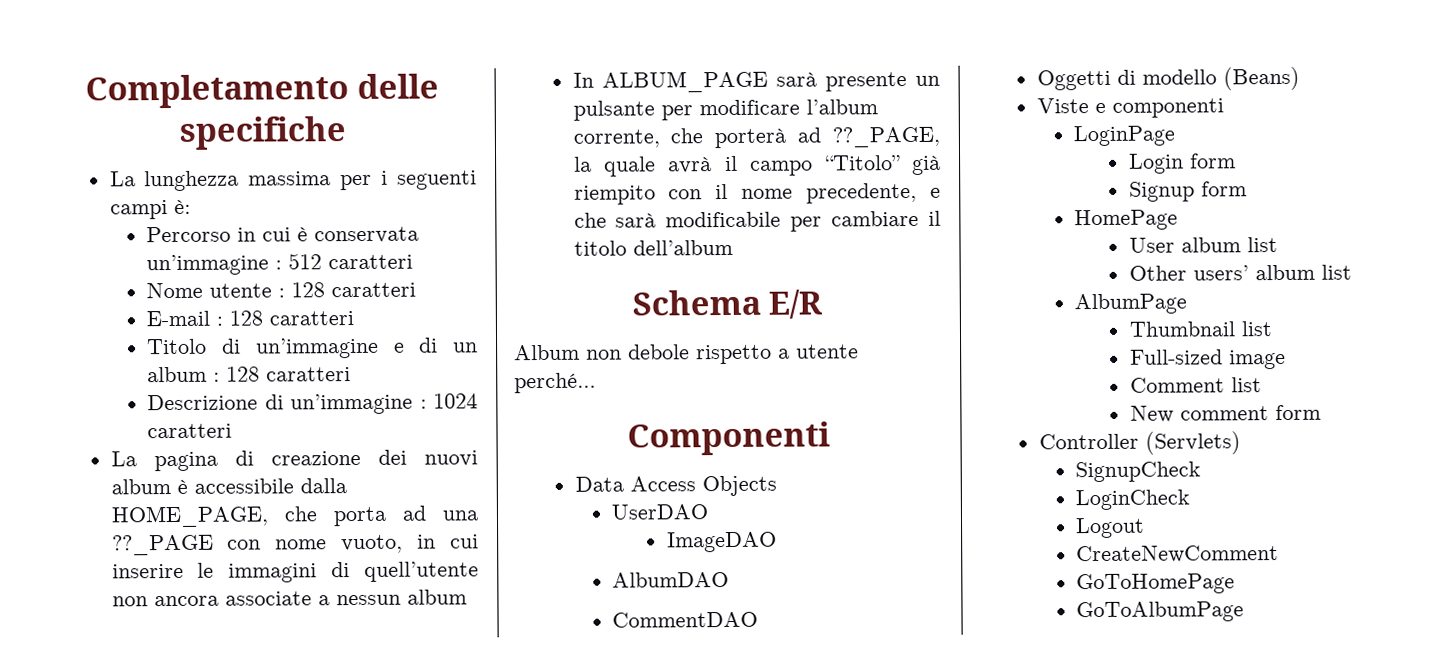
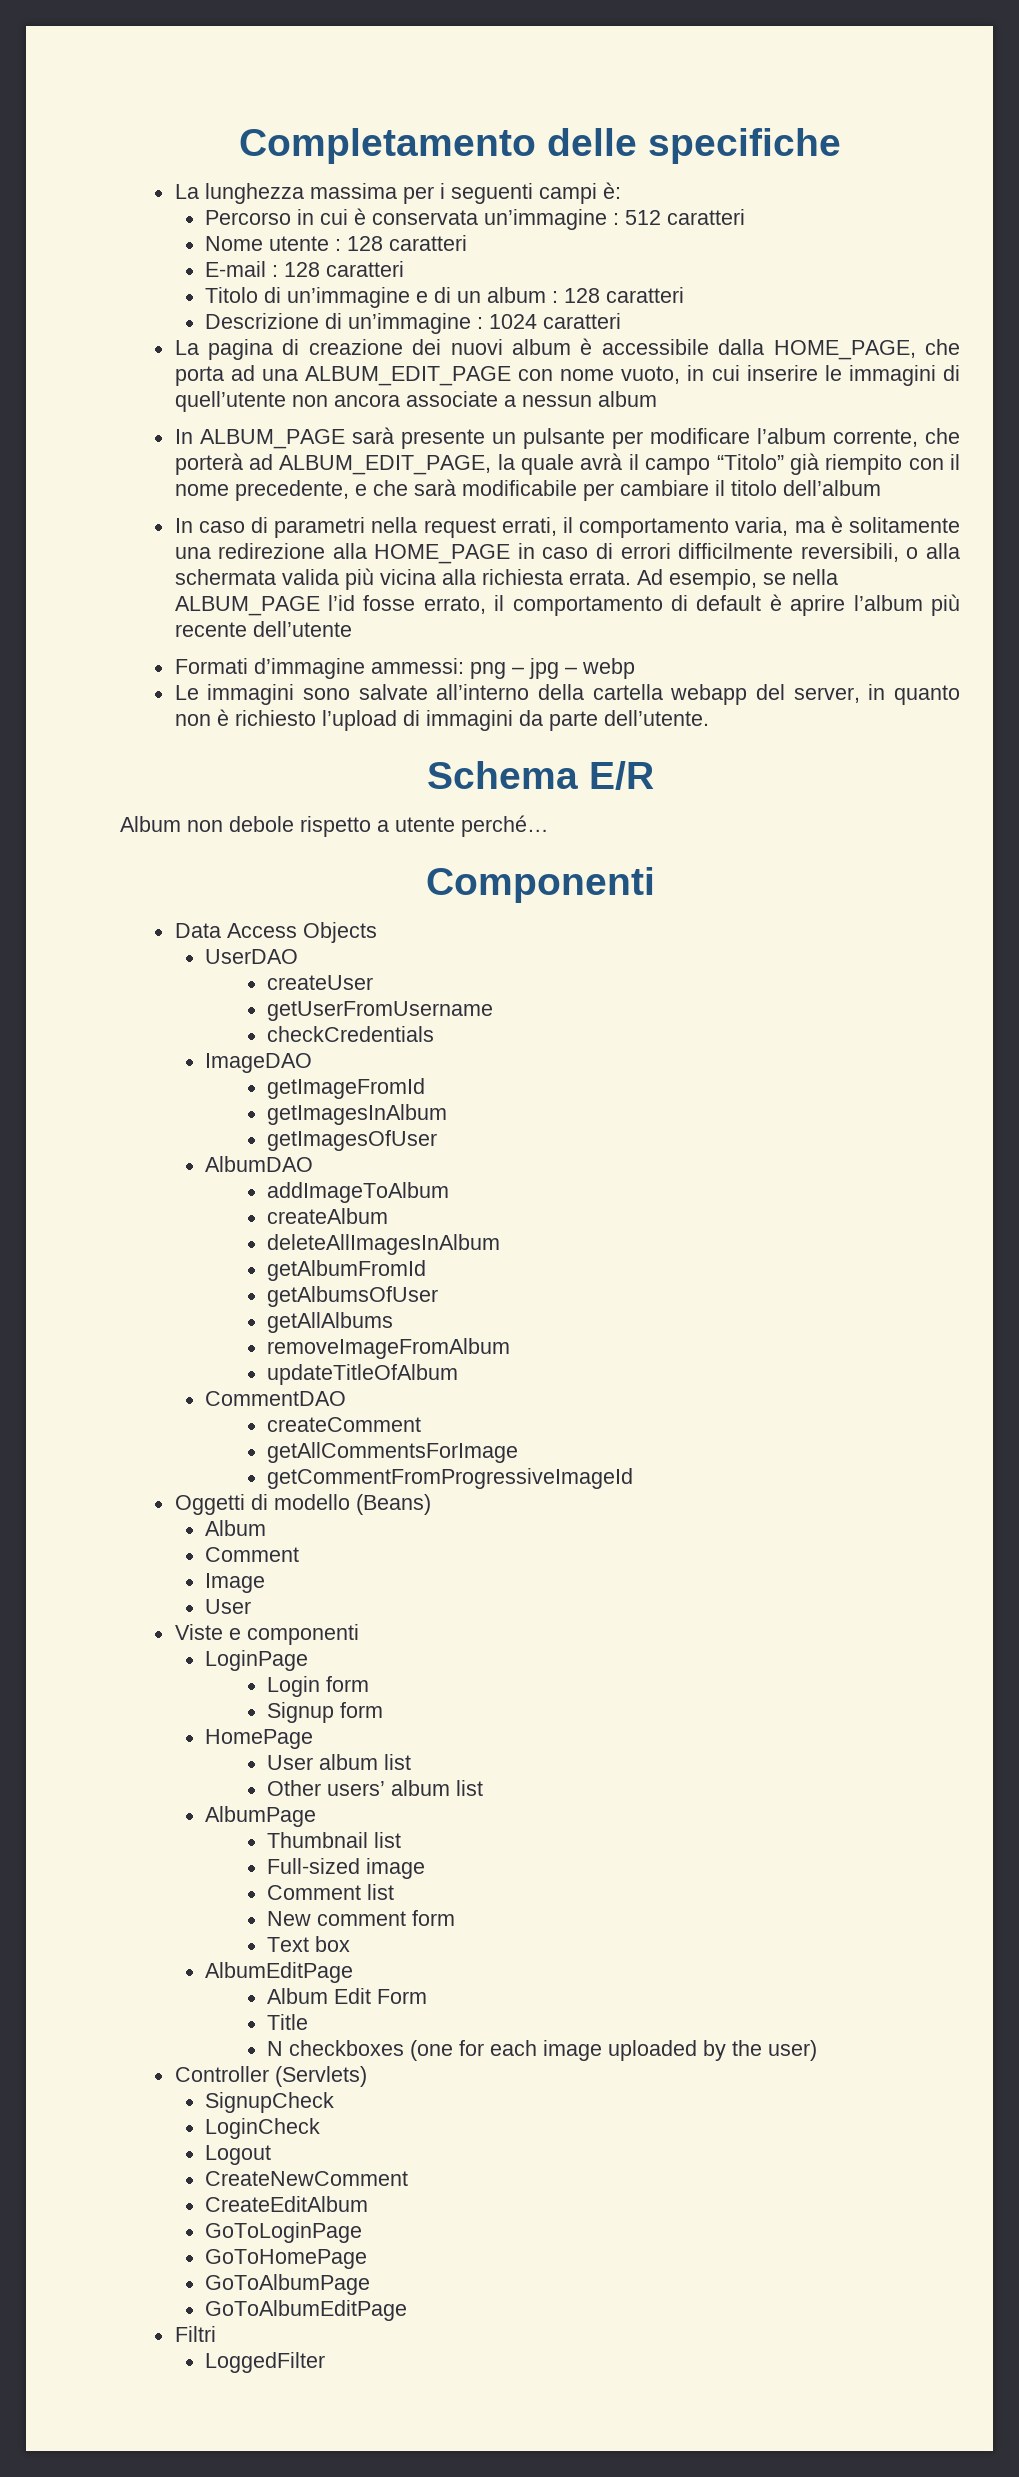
- La pagina di creazione dei nuovi album è accessibile dalla HOME_PAGE, che porta ad una ??_PAGE con nome vuoto, in cui inserire le immagini di quell’utente non ancora associate a nessun album
+ La pagina di creazione dei nuovi album è accessibile dalla HOME_PAGE, che porta ad una ALBUM_EDIT_PAGE con nome vuoto, in cui inserire le immagini di quell’utente non ancora associate a nessun album
- In ALBUM_PAGE sarà presente un pulsante per modificare l’album corrente, che porterà ad ??_PAGE, la quale avrà il campo “Titolo” già riempito con il nome precedente, e che sarà modificabile per cambiare il titolo dell’album
+ In ALBUM_PAGE sarà presente un pulsante per modificare l’album corrente, che porterà ad ALBUM_EDIT_PAGE, la quale avrà il campo “Titolo” già riempito con il nome precedente, e che sarà modificabile per cambiare il titolo dell’album
+ In caso di parametri nella request errati, il comportamento varia, ma è solitamente una redirezione alla HOME_PAGE in caso di errori difficilmente reversibili, o alla schermata valida più vicina alla richiesta errata. Ad esempio, se nella ALBUM_PAGE l’id fosse errato, il comportamento di default è aprire l’album più recente dell’utente
+ Formati d’immagine ammessi: png – jpg – webp
+ Le immagini sono salvate all’interno della cartella webapp del server, in quanto non è richiesto l’upload di immagini da parte dell’utente.
+ createUser
+ getUserFromUsername
+ checkCredentials
  ImageDAO
+ getImageFromId
+ getImagesInAlbum
+ getImagesOfUser
  AlbumDAO
+ addImageToAlbum
+ createAlbum
+ deleteAllImagesInAlbum
+ getAlbumFromId
+ getAlbumsOfUser
+ getAllAlbums
+ removeImageFromAlbum
+ updateTitleOfAlbum
  CommentDAO
+ createComment
+ getAllCommentsForImage
+ getCommentFromProgressiveImageId
  Oggetti di modello (Beans)
+ Album
+ Comment
+ Image
+ User
+ Text box
+ AlbumEditPage
+ Album Edit Form
+ Title
+ N checkboxes (one for each image uploaded by the user)
+ CreateEditAlbum
+ GoToLoginPage
+ GoToAlbumEditPage
+ Filtri
+ LoggedFilter

